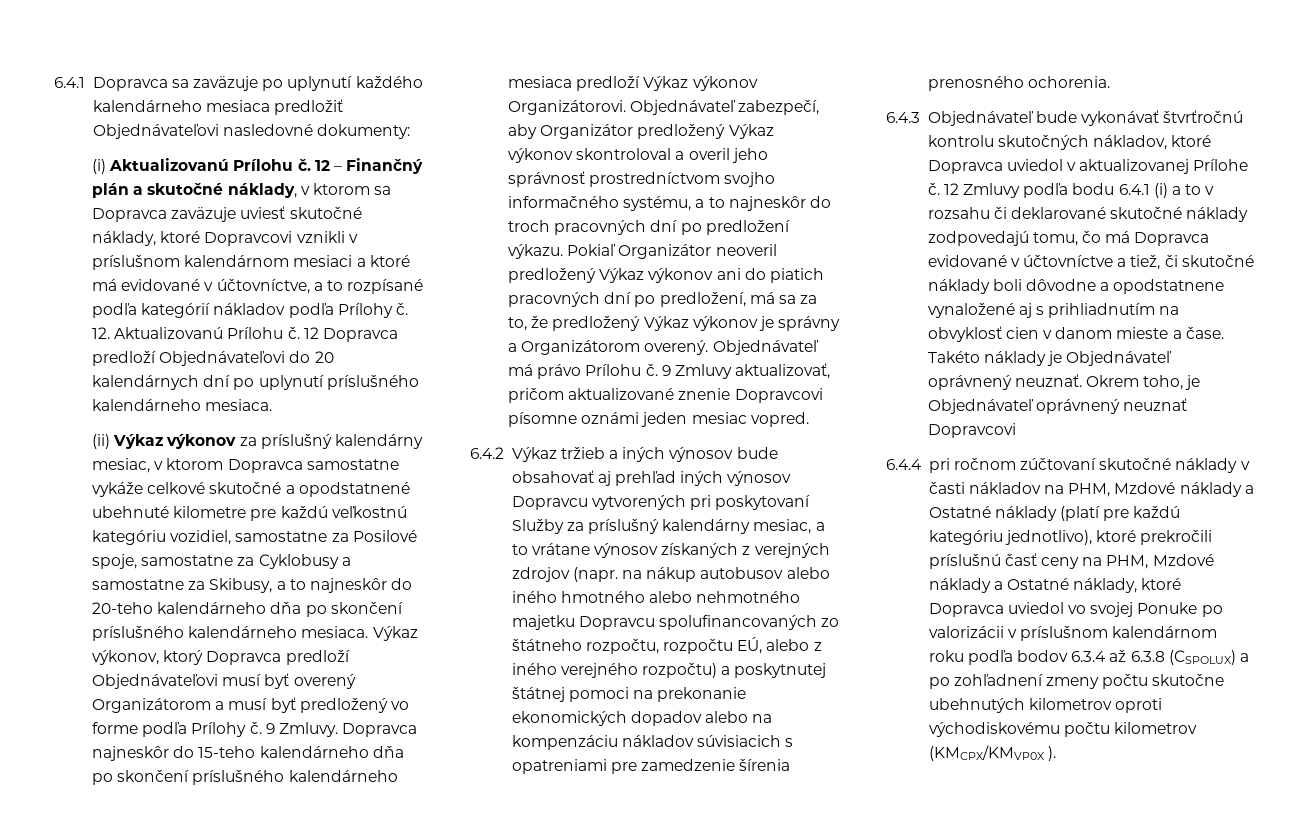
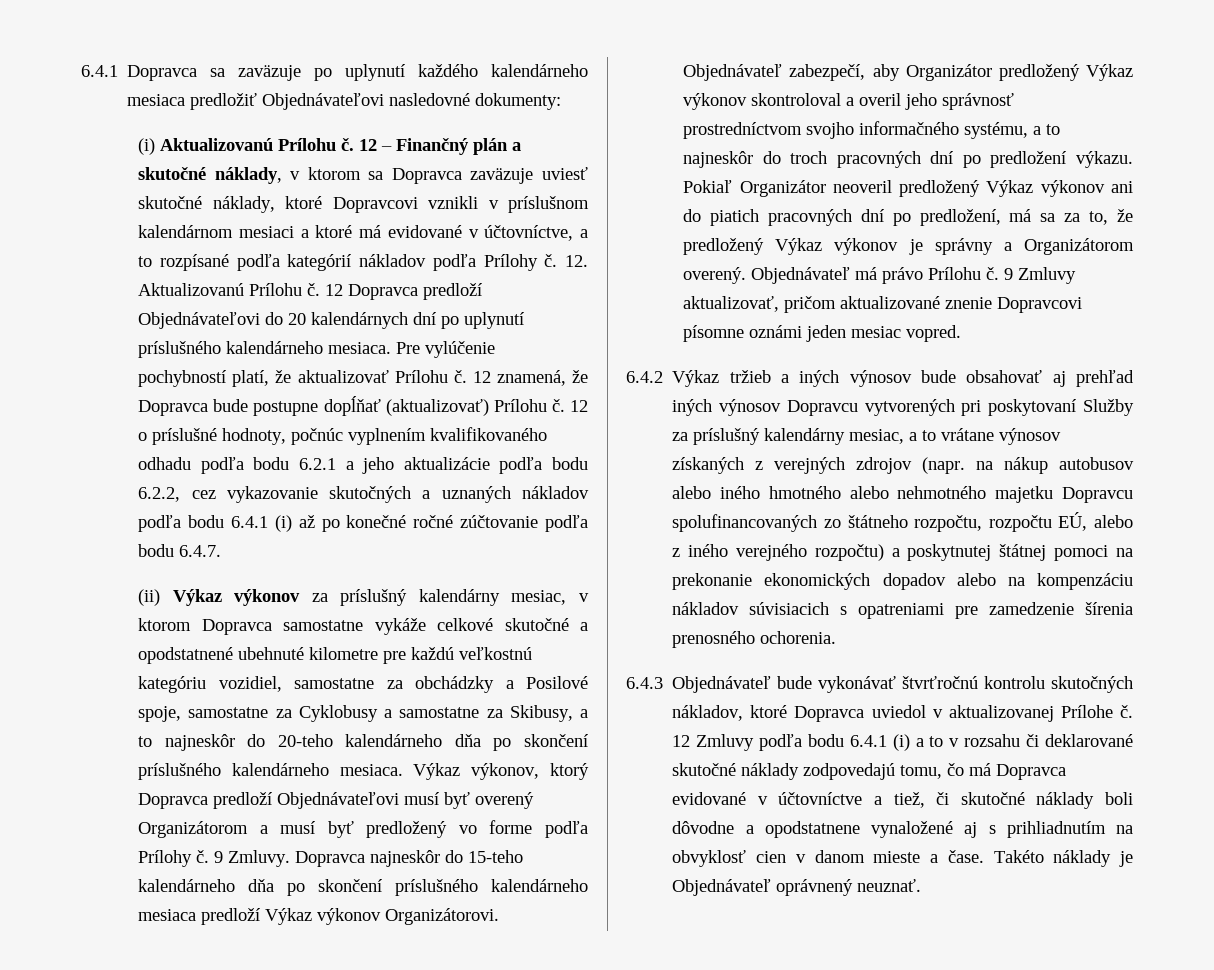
+ Pre vylúčenie pochybností platí, že aktualizovať Prílohu č. 12 znamená, že Dopravca bude postupne dopĺňať (aktualizovať) Prílohu č. 12 o príslušné hodnoty, počnúc vyplnením kvalifikovaného odhadu podľa bodu 6.2.1 a jeho aktualizácie podľa bodu 6.2.2, cez vykazovanie skutočných a uznaných nákladov podľa bodu 6.4.1 (i) až po konečné ročné zúčtovanie podľa bodu 6.4.7.
- (ii) Výkaz výkonov za príslušný kalendárny mesiac, v ktorom Dopravca samostatne vykáže celkové skutočné a opodstatnené ubehnuté kilometre pre každú veľkostnú kategóriu vozidiel, samostatne za Posilové spoje, samostatne za Cyklobusy a samostatne za Skibusy, a to najneskôr do 20-teho kalendárneho dňa po skončení príslušného kalendárneho mesiaca.
+ (ii) Výkaz výkonov za príslušný kalendárny mesiac, v ktorom Dopravca samostatne vykáže celkové skutočné a opodstatnené ubehnuté kilometre pre každú veľkostnú kategóriu vozidiel, samostatne za obchádzky a Posilové spoje, samostatne za Cyklobusy a samostatne za Skibusy, a to najneskôr do 20-teho kalendárneho dňa po skončení príslušného kalendárneho mesiaca.
- Okrem toho, je Objednávateľ oprávnený neuznať Dopravcovi
- 6.4.4 pri ročnom zúčtovaní skutočné náklady v časti nákladov na PHM, Mzdové náklady a Ostatné náklady (platí pre každú kategóriu jednotlivo), ktoré prekročili príslušnú časť ceny na PHM, Mzdové náklady a Ostatné náklady, ktoré Dopravca uviedol vo svojej Ponuke po valorizácii v príslušnom kalendárnom roku podľa bodov 6.3.4 až 6.3.8 (CSPOLUX) a po zohľadnení zmeny počtu skutočne ubehnutých kilometrov oproti východiskovému počtu kilometrov (KMCPX/KMVP0X ).

